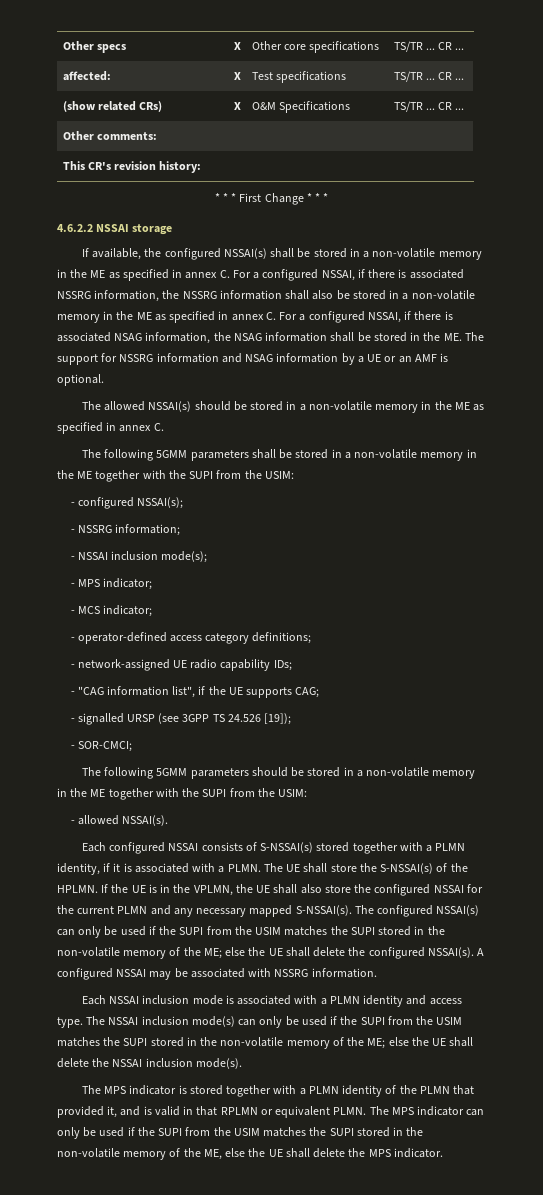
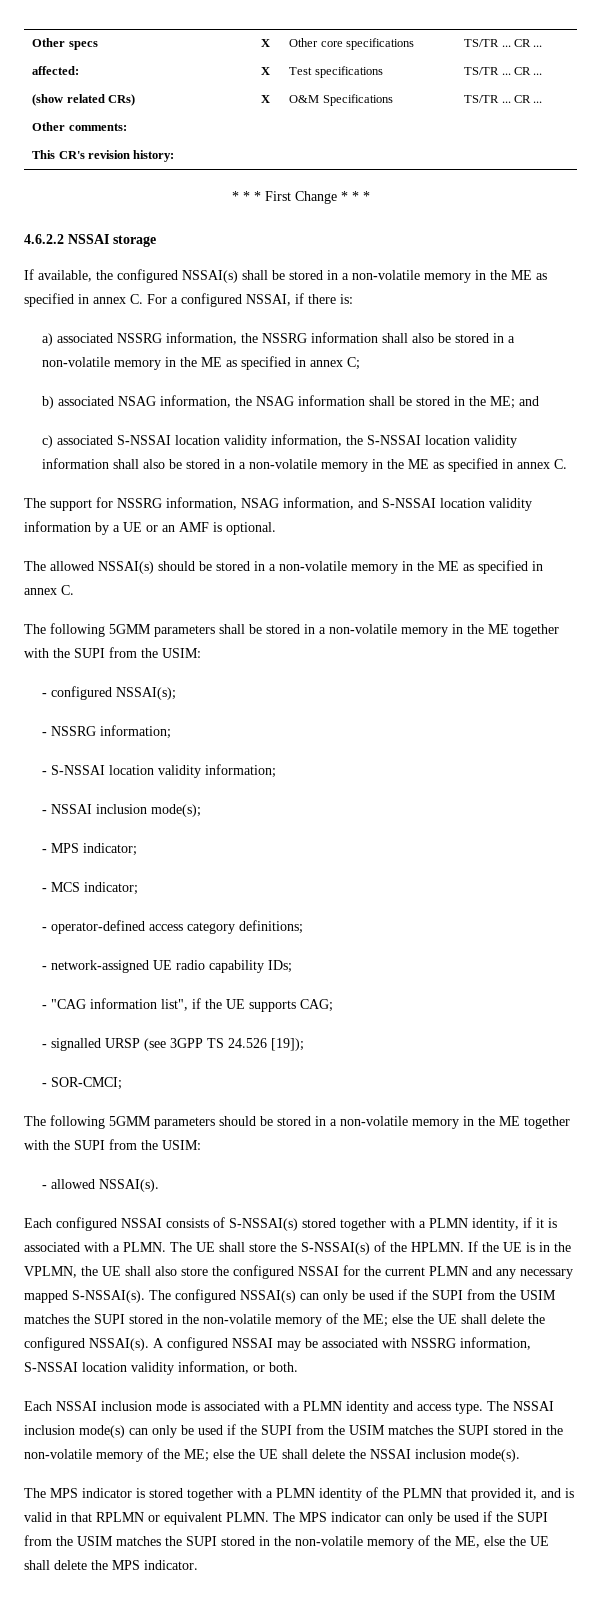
- If available, the configured NSSAI(s) shall be stored in a non-volatile memory in the ME as specified in annex C. For a configured NSSAI, if there is associated NSSRG information, the NSSRG information shall also be stored in a non-volatile memory in the ME as specified in annex C. For a configured NSSAI, if there is associated NSAG information, the NSAG information shall be stored in the ME. The support for NSSRG information and NSAG information by a UE or an AMF is optional.
+ If available, the configured NSSAI(s) shall be stored in a non-volatile memory in the ME as specified in annex C. For a configured NSSAI, if there is:
+ a) associated NSSRG information, the NSSRG information shall also be stored in a non-volatile memory in the ME as specified in annex C;
+ b) associated NSAG information, the NSAG information shall be stored in the ME; and
+ c) associated S-NSSAI location validity information, the S-NSSAI location validity information shall also be stored in a non-volatile memory in the ME as specified in annex C.
+ The support for NSSRG information, NSAG information, and S-NSSAI location validity information by a UE or an AMF is optional.
+ - S-NSSAI location validity information;
- A configured NSSAI may be associated with NSSRG information.
+ A configured NSSAI may be associated with NSSRG information, S-NSSAI location validity information, or both.

